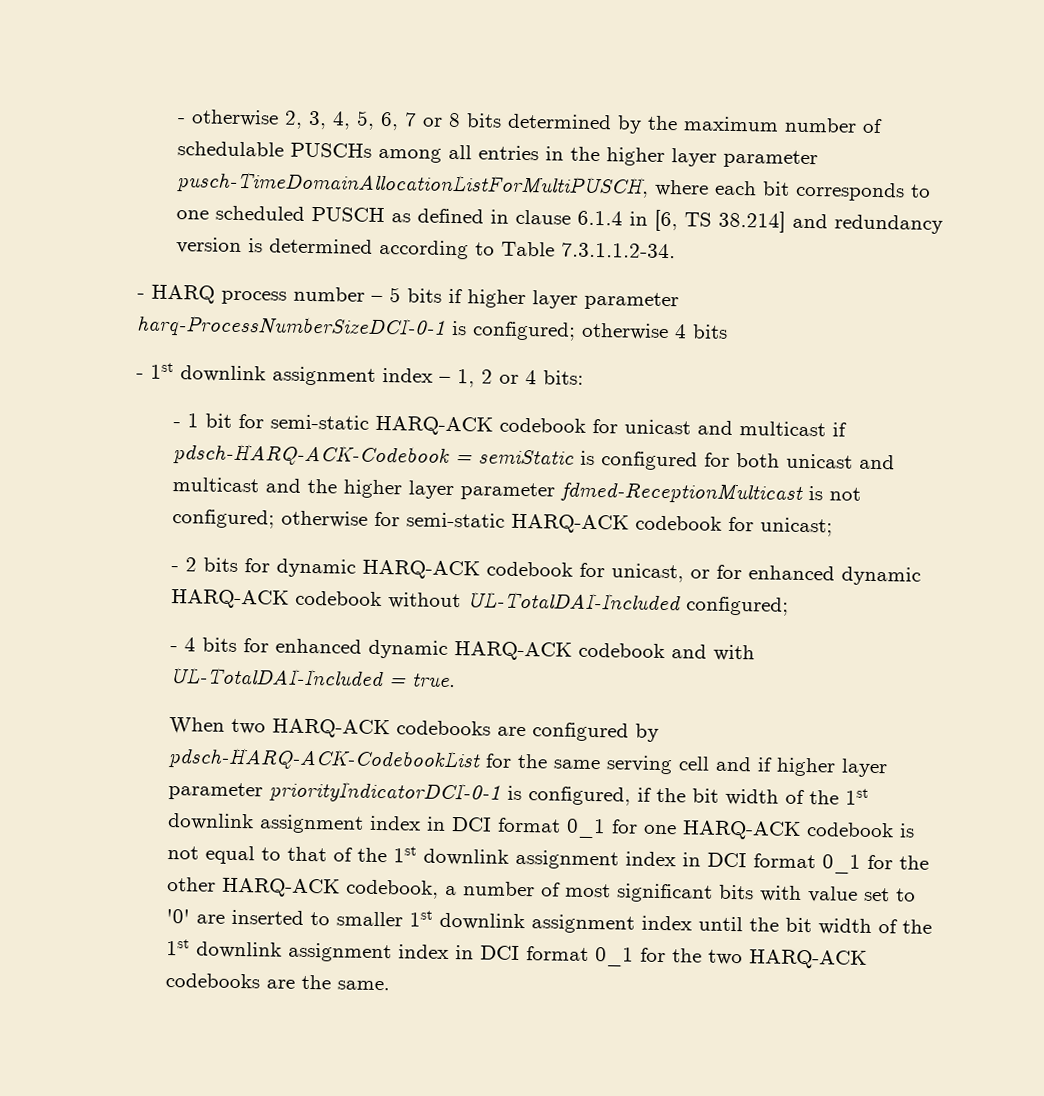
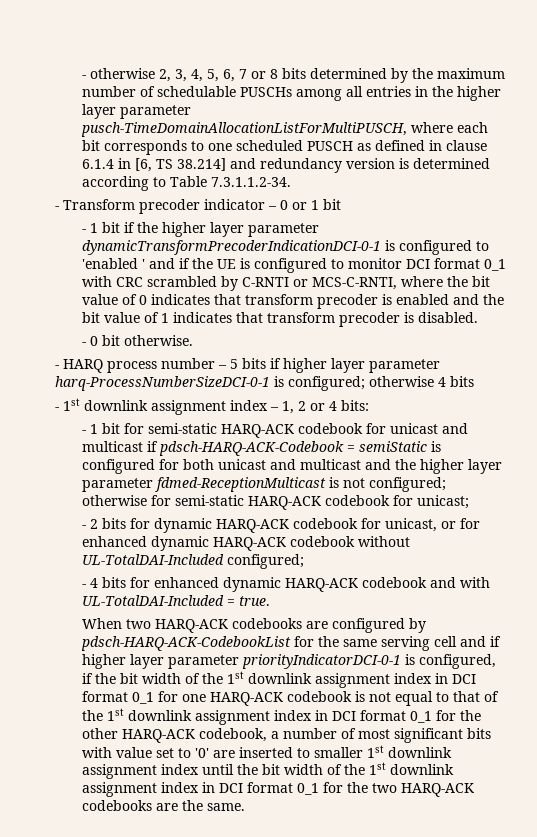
+ - Transform precoder indicator – 0 or 1 bit
+ - 1 bit if the higher layer parameter dynamicTransformPrecoderIndicationDCI-0-1 is configured to 'enabled ' and if the UE is configured to monitor DCI format 0_1 with CRC scrambled by C-RNTI or MCS-C-RNTI, where the bit value of 0 indicates that transform precoder is enabled and the bit value of 1 indicates that transform precoder is disabled.
+ - 0 bit otherwise.

